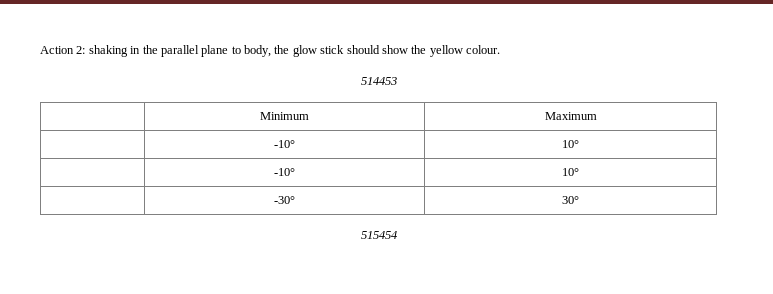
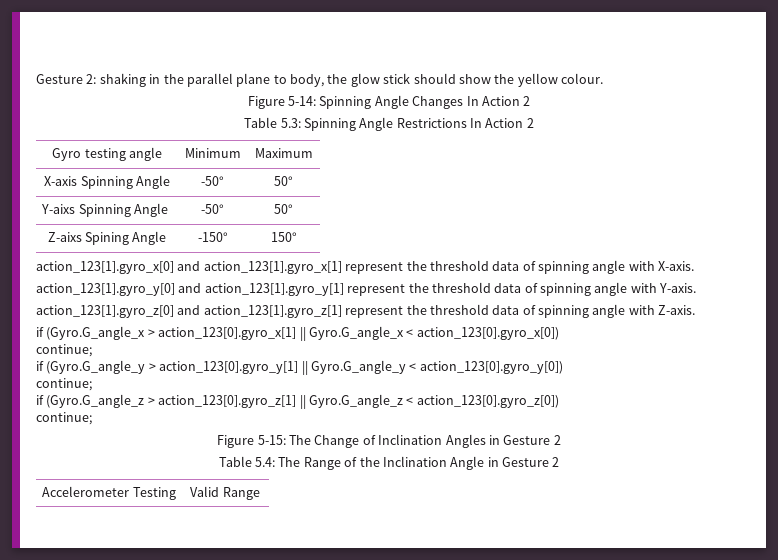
- Action 2: shaking in the parallel plane to body, the glow stick should show the yellow colour.
+ Gesture 2: shaking in the parallel plane to body, the glow stick should show the yellow colour.
- 514453
- | Minimum | Maximum
- | -10° | 10°
- | -10° | 10°
- | -30° | 30°
- 515454
+ Figure 5-14: Spinning Angle Changes In Action 2
+ Table 5.3: Spinning Angle Restrictions In Action 2
+ Gyro testing angle | Minimum | Maximum
+ X-axis Spinning Angle | -50° | 50°
+ Y-aixs Spinning Angle | -50° | 50°
+ Z-aixs Spining Angle | -150° | 150°
+ action_123[1].gyro_x[0] and action_123[1].gyro_x[1] represent the threshold data of spinning angle with X-axis.
+ action_123[1].gyro_y[0] and action_123[1].gyro_y[1] represent the threshold data of spinning angle with Y-axis.
+ action_123[1].gyro_z[0] and action_123[1].gyro_z[1] represent the threshold data of spinning angle with Z-axis.
+ if (Gyro.G_angle_x > action_123[0].gyro_x[1] || Gyro.G_angle_x < action_123[0].gyro_x[0])
+ continue;
+ if (Gyro.G_angle_y > action_123[0].gyro_y[1] || Gyro.G_angle_y < action_123[0].gyro_y[0])
+ continue;
+ if (Gyro.G_angle_z > action_123[0].gyro_z[1] || Gyro.G_angle_z < action_123[0].gyro_z[0])
+ continue;
+ Figure 5-15: The Change of Inclination Angles in Gesture 2
+ Table 5.4: The Range of the Inclination Angle in Gesture 2
+ Accelerometer Testing | Valid Range

